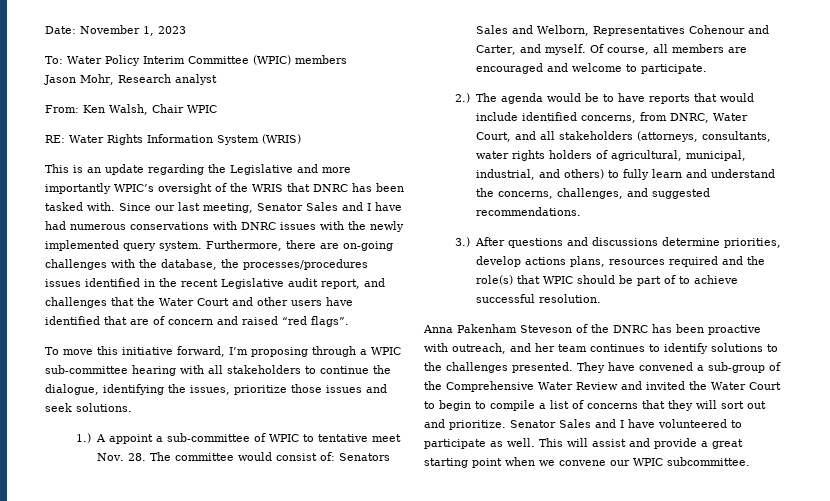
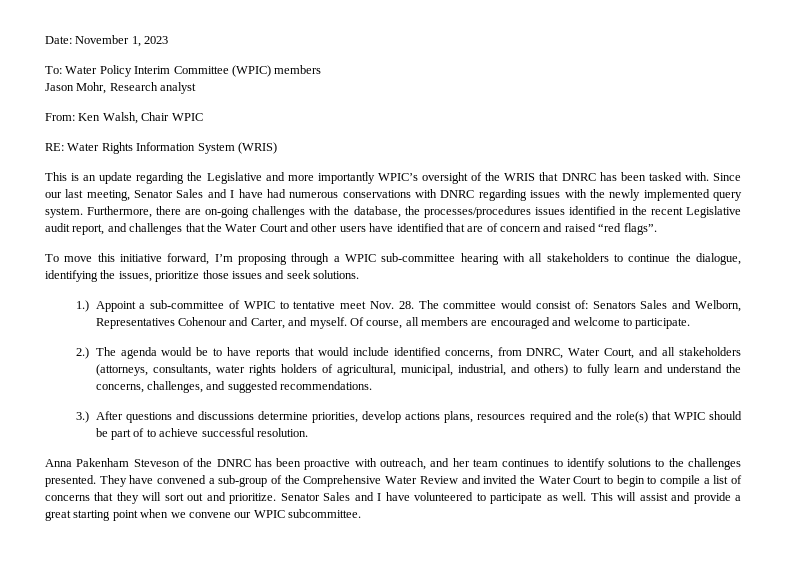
- Since our last meeting, Senator Sales and I have had numerous conservations with DNRC issues with the newly implemented query system.
+ Since our last meeting, Senator Sales and I have had numerous conservations with DNRC regarding issues with the newly implemented query system.
- 1.) A appoint a sub-committee of WPIC to tentative meet Nov. 28. The committee would consist of: Senators Sales and Welborn, Representatives Cohenour and Carter, and myself.
+ 1.) Appoint a sub-committee of WPIC to tentative meet Nov. 28. The committee would consist of: Senators Sales and Welborn, Representatives Cohenour and Carter, and myself.

